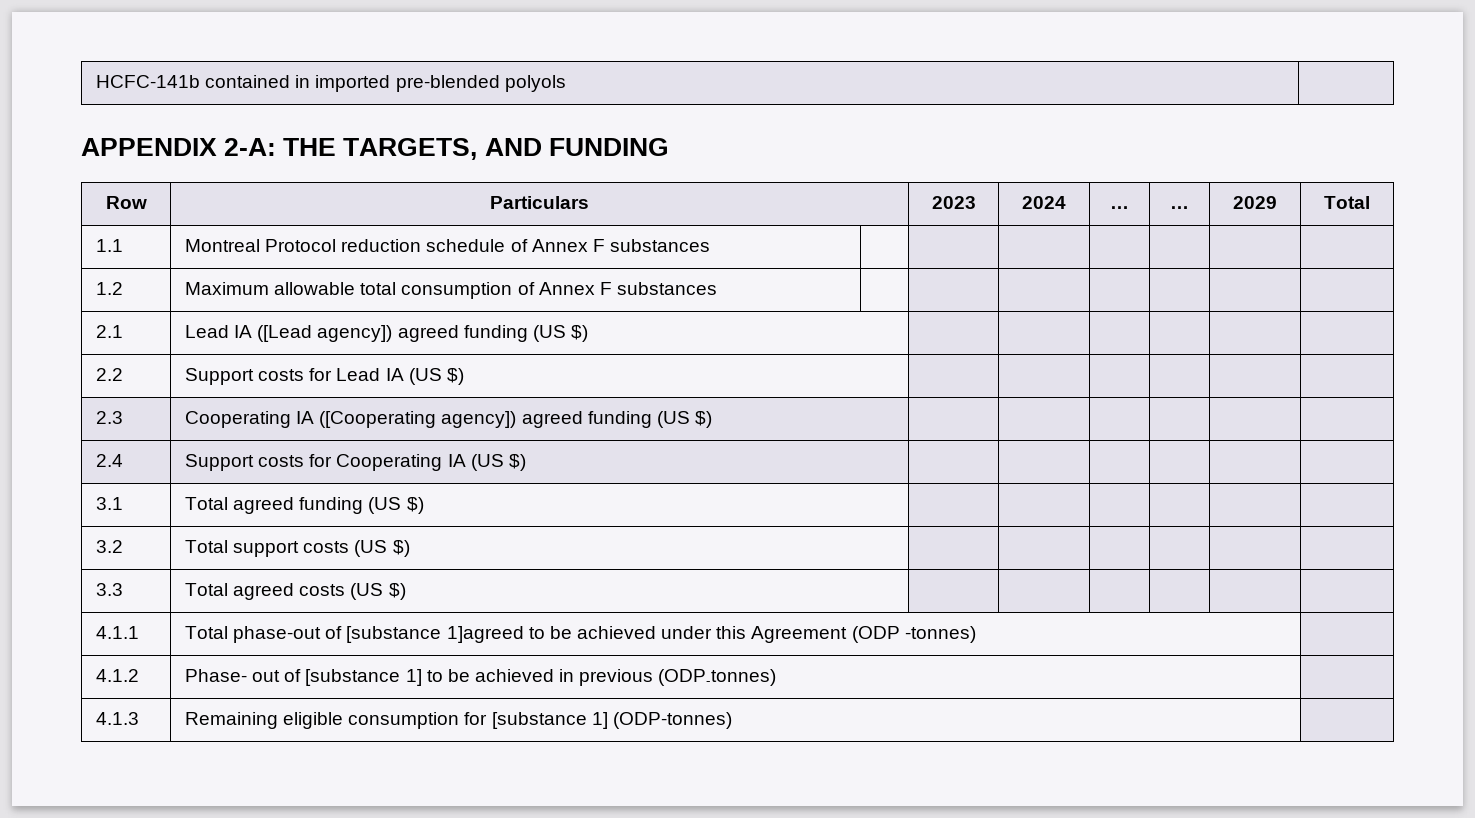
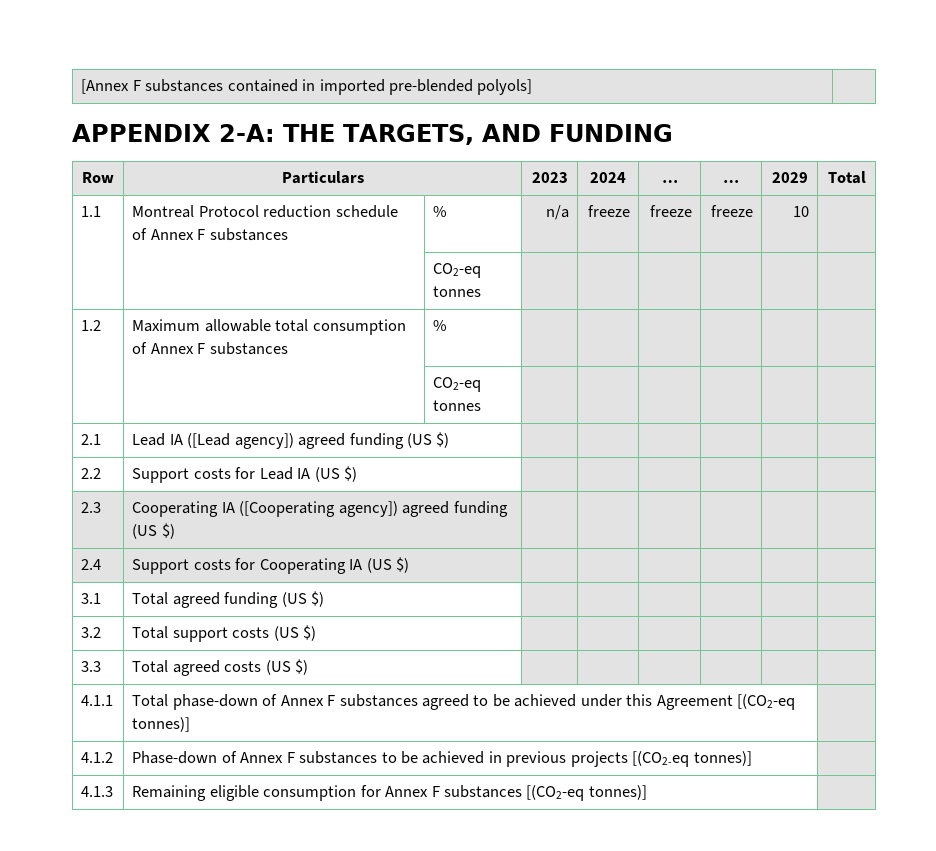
- HCFC-141b contained in imported pre-blended polyols |
+ [Annex F substances contained in imported pre-blended polyols] |
- 1.1 | Montreal Protocol reduction schedule of Annex F substances | | | | | | |
+ 1.1 | Montreal Protocol reduction schedule of Annex F substances | % | n/a | freeze | freeze | freeze | 10 |
+ | | CO2-eq tonnes | | | | | |
- 1.2 | Maximum allowable total consumption of Annex F substances | | | | | | |
+ 1.2 | Maximum allowable total consumption of Annex F substances | % | | | | | |
+ | | CO2-eq tonnes | | | | | |
- 4.1.1 | Total phase-out of [substance 1]agreed to be achieved under this Agreement (ODP -tonnes) |
+ 4.1.1 | Total phase-down of Annex F substances agreed to be achieved under this Agreement [(CO2-eq tonnes)] |
- 4.1.2 | Phase- out of [substance 1] to be achieved in previous (ODP-tonnes) |
+ 4.1.2 | Phase-down of Annex F substances to be achieved in previous projects [(CO2-eq tonnes)] |
- 4.1.3 | Remaining eligible consumption for [substance 1] (ODP-tonnes) |
+ 4.1.3 | Remaining eligible consumption for Annex F substances [(CO2-eq tonnes)] |

